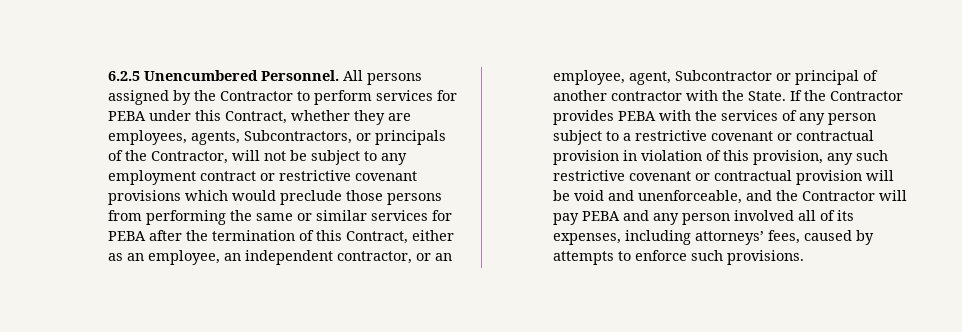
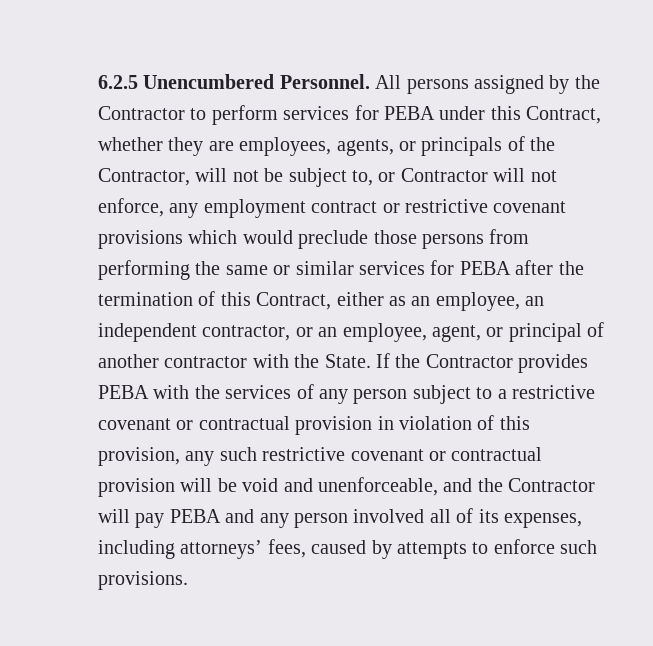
- All persons assigned by the Contractor to perform services for PEBA under this Contract, whether they are employees, agents, Subcontractors, or principals of the Contractor, will not be subject to any employment contract or restrictive covenant provisions which would preclude those persons from performing the same or similar services for PEBA after the termination of this Contract, either as an employee, an independent contractor, or an employee, agent, Subcontractor or principal of another contractor with the State.
+ All persons assigned by the Contractor to perform services for PEBA under this Contract, whether they are employees, agents, or principals of the Contractor, will not be subject to, or Contractor will not enforce, any employment contract or restrictive covenant provisions which would preclude those persons from performing the same or similar services for PEBA after the termination of this Contract, either as an employee, an independent contractor, or an employee, agent, or principal of another contractor with the State.

